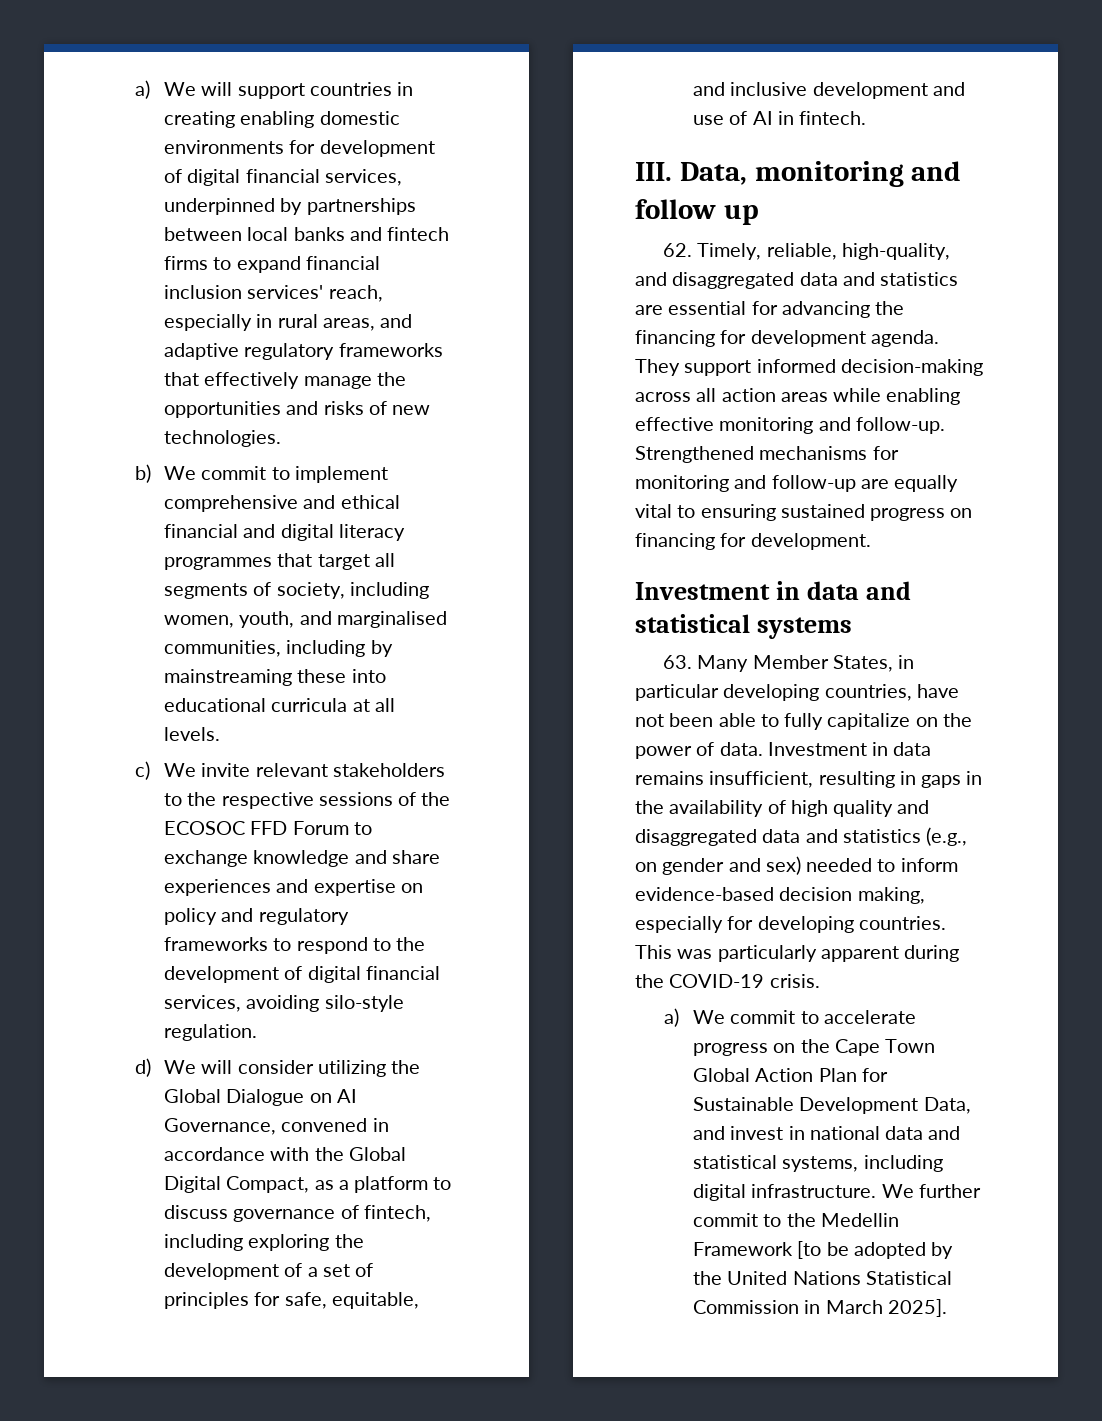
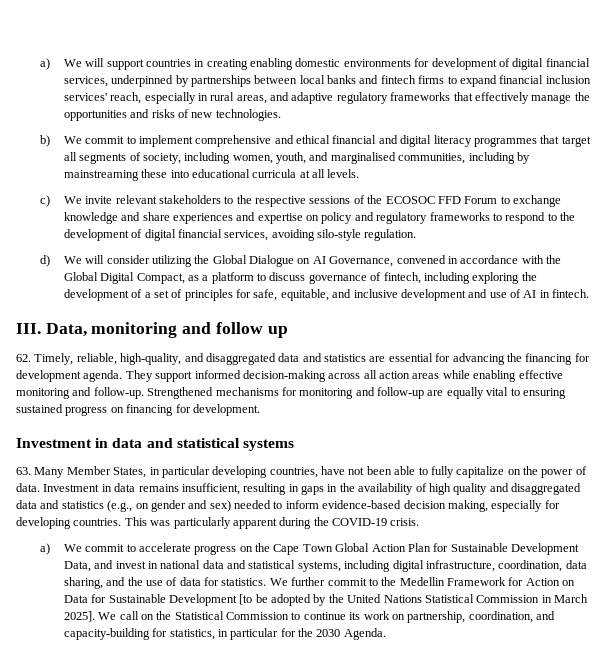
- a) We commit to accelerate progress on the Cape Town Global Action Plan for Sustainable Development Data, and invest in national data and statistical systems, including digital infrastructure.
+ a) We commit to accelerate progress on the Cape Town Global Action Plan for Sustainable Development Data, and invest in national data and statistical systems, including digital infrastructure, coordination, data sharing, and the use of data for statistics.
- We further commit to the Medellin Framework [to be adopted by the United Nations Statistical Commission in March 2025].
+ We further commit to the Medellin Framework for Action on Data for Sustainable Development [to be adopted by the United Nations Statistical Commission in March 2025].
+ We call on the Statistical Commission to continue its work on partnership, coordination, and capacity-building for statistics, in particular for the 2030 Agenda.

